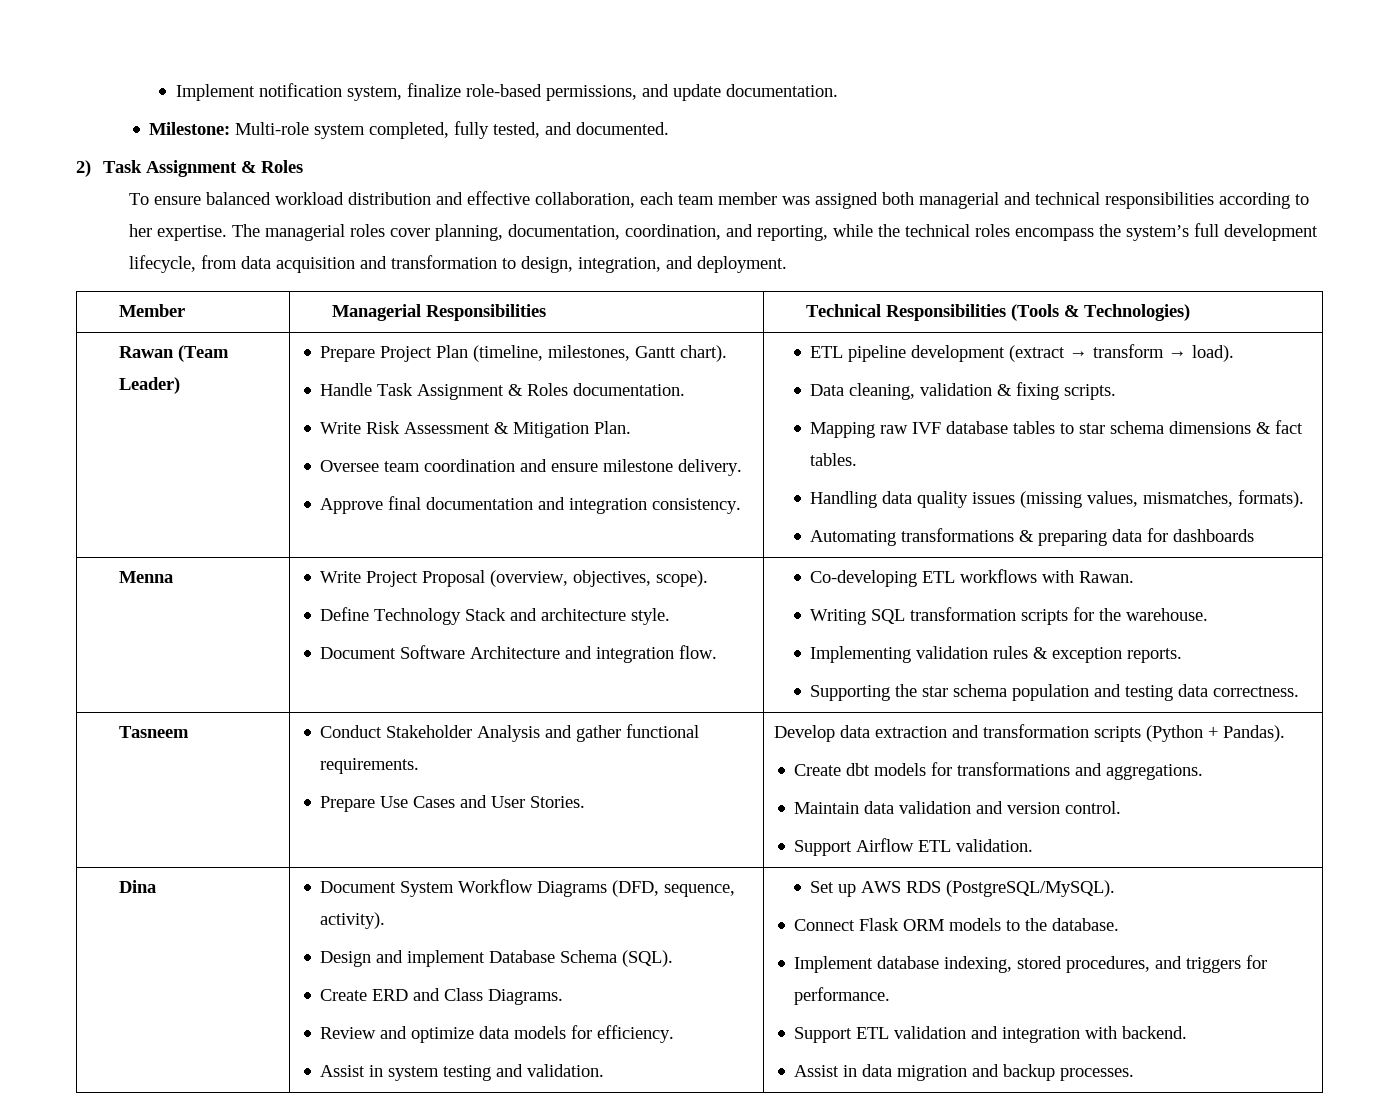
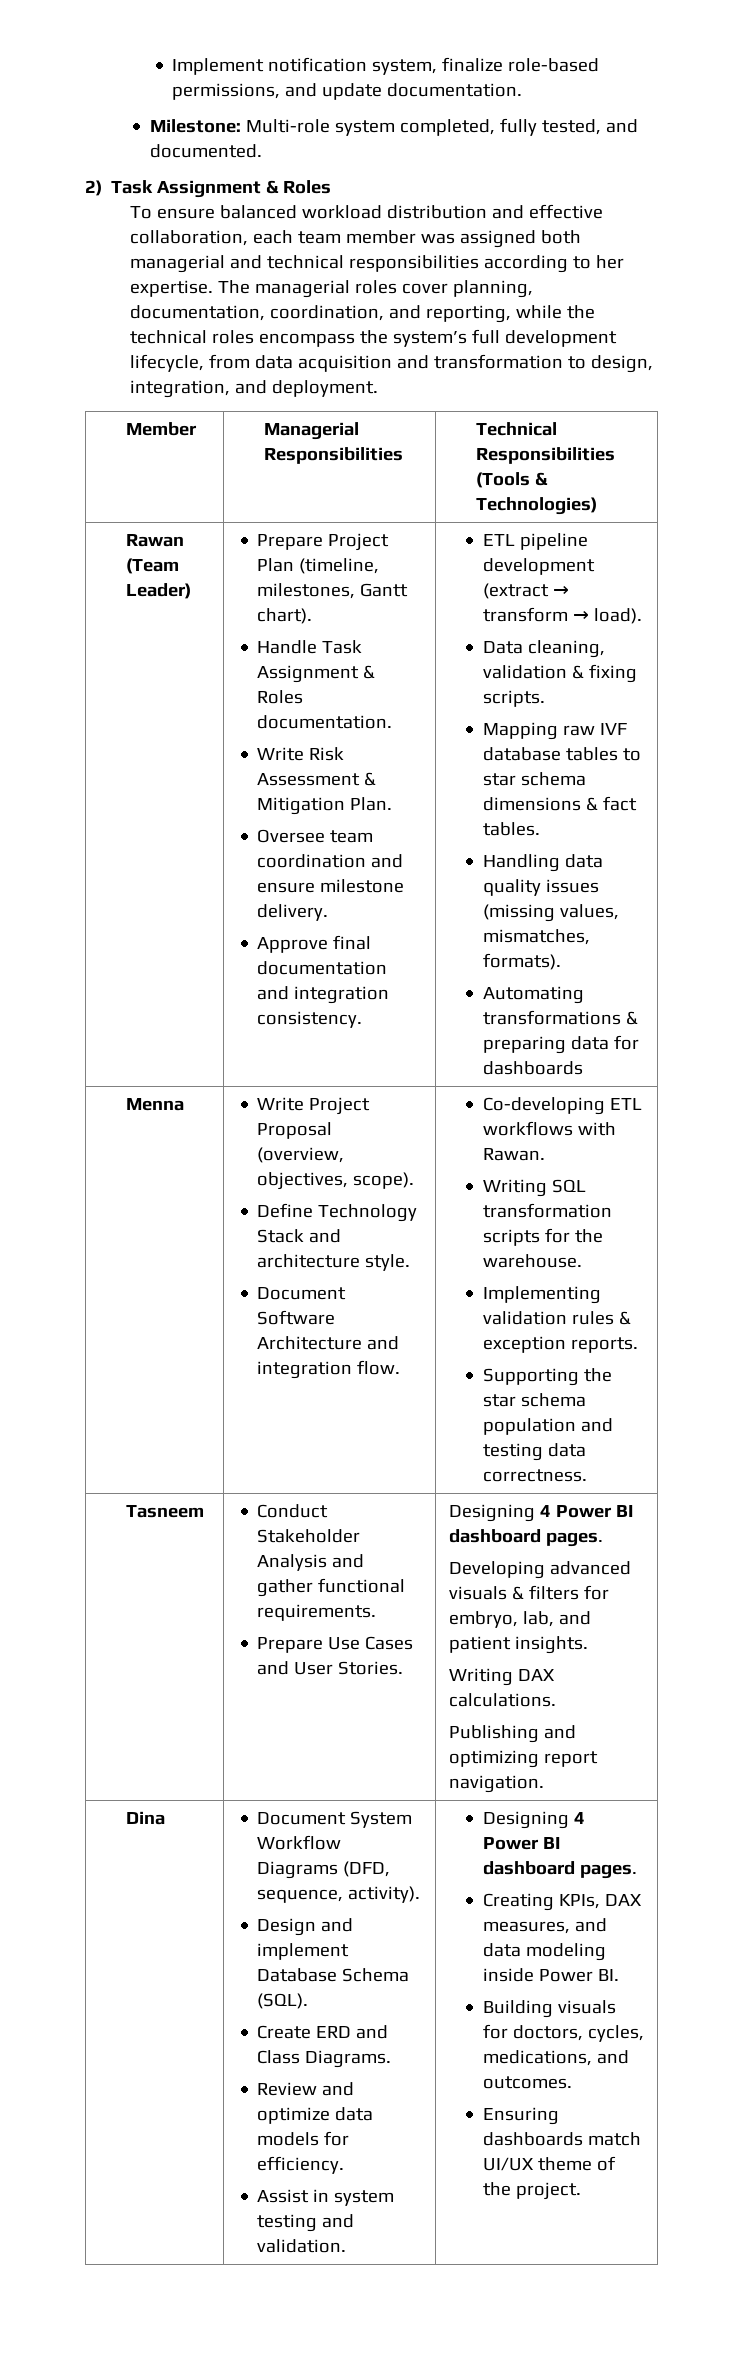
  Tasneem | Conduct Stakeholder Analysis and gather functional requirements.
- Prepare Use Cases and User Stories. | Develop data extraction and transformation scripts (Python + Pandas).
- Create dbt models for transformations and aggregations.
- Maintain data validation and version control.
- Support Airflow ETL validation.
+ Prepare Use Cases and User Stories. | Designing 4 Power BI dashboard pages.
+ Developing advanced visuals & filters for embryo, lab, and patient insights.
+ Writing DAX calculations.
+ Publishing and optimizing report navigation.
- Assist in system testing and validation. | Set up AWS RDS (PostgreSQL/MySQL).
- Connect Flask ORM models to the database.
- Implement database indexing, stored procedures, and triggers for performance.
- Support ETL validation and integration with backend.
- Assist in data migration and backup processes.
+ Assist in system testing and validation. | Designing 4 Power BI dashboard pages.
+ Creating KPIs, DAX measures, and data modeling inside Power BI.
+ Building visuals for doctors, cycles, medications, and outcomes.
+ Ensuring dashboards match UI/UX theme of the project.

